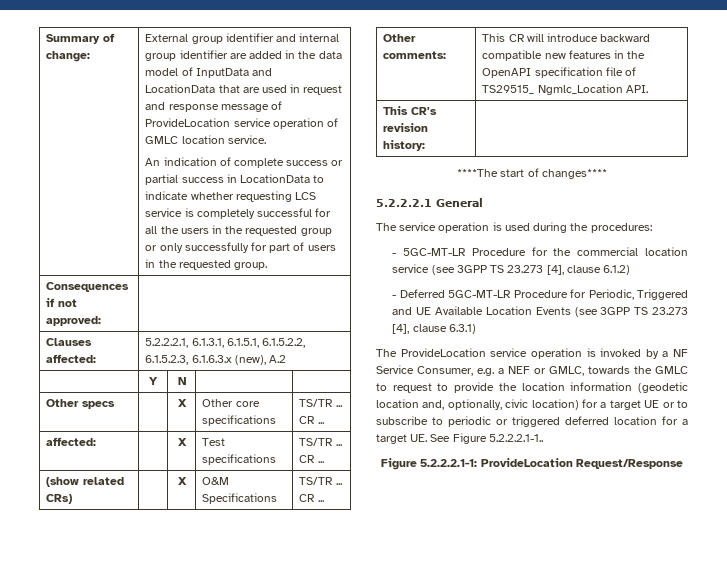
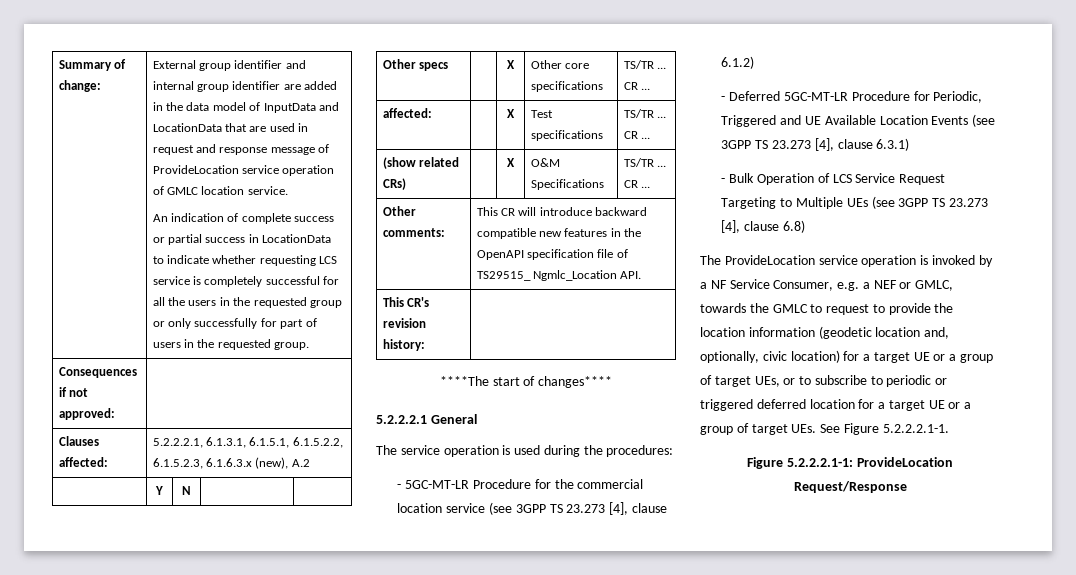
+ - Bulk Operation of LCS Service Request Targeting to Multiple UEs (see 3GPP TS 23.273 [4], clause 6.8)
- The ProvideLocation service operation is invoked by a NF Service Consumer, e.g. a NEF or GMLC, towards the GMLC to request to provide the location information (geodetic location and, optionally, civic location) for a target UE or to subscribe to periodic or triggered deferred location for a target UE. See Figure 5.2.2.2.1-1..
+ The ProvideLocation service operation is invoked by a NF Service Consumer, e.g. a NEF or GMLC, towards the GMLC to request to provide the location information (geodetic location and, optionally, civic location) for a target UE or a group of target UEs, or to subscribe to periodic or triggered deferred location for a target UE or a group of target UEs. See Figure 5.2.2.2.1-1.

